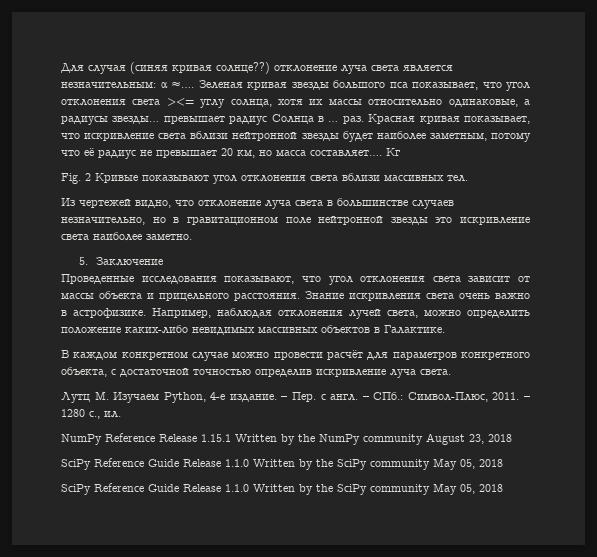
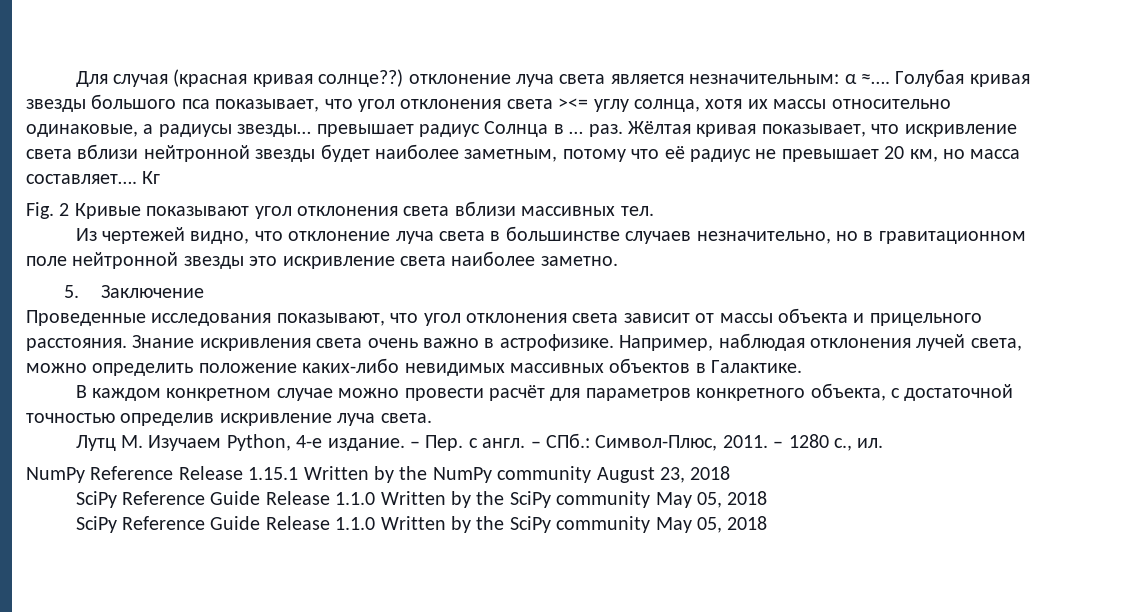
- Для случая (синяя кривая солнце??) отклонение луча света является незначительным: α ≈….
+ Для случая (красная кривая солнце??) отклонение луча света является незначительным: α ≈….
- Зеленая кривая звезды большого пса показывает, что угол отклонения света ><= углу солнца, хотя их массы относительно одинаковые, а радиусы звезды… превышает радиус Солнца в … раз.
+ Голубая кривая звезды большого пса показывает, что угол отклонения света ><= углу солнца, хотя их массы относительно одинаковые, а радиусы звезды… превышает радиус Солнца в … раз.
- Красная кривая показывает, что искривление света вблизи нейтронной звезды будет наиболее заметным, потому что её радиус не превышает 20 км, но масса составляет….
+ Жёлтая кривая показывает, что искривление света вблизи нейтронной звезды будет наиболее заметным, потому что её радиус не превышает 20 км, но масса составляет….

